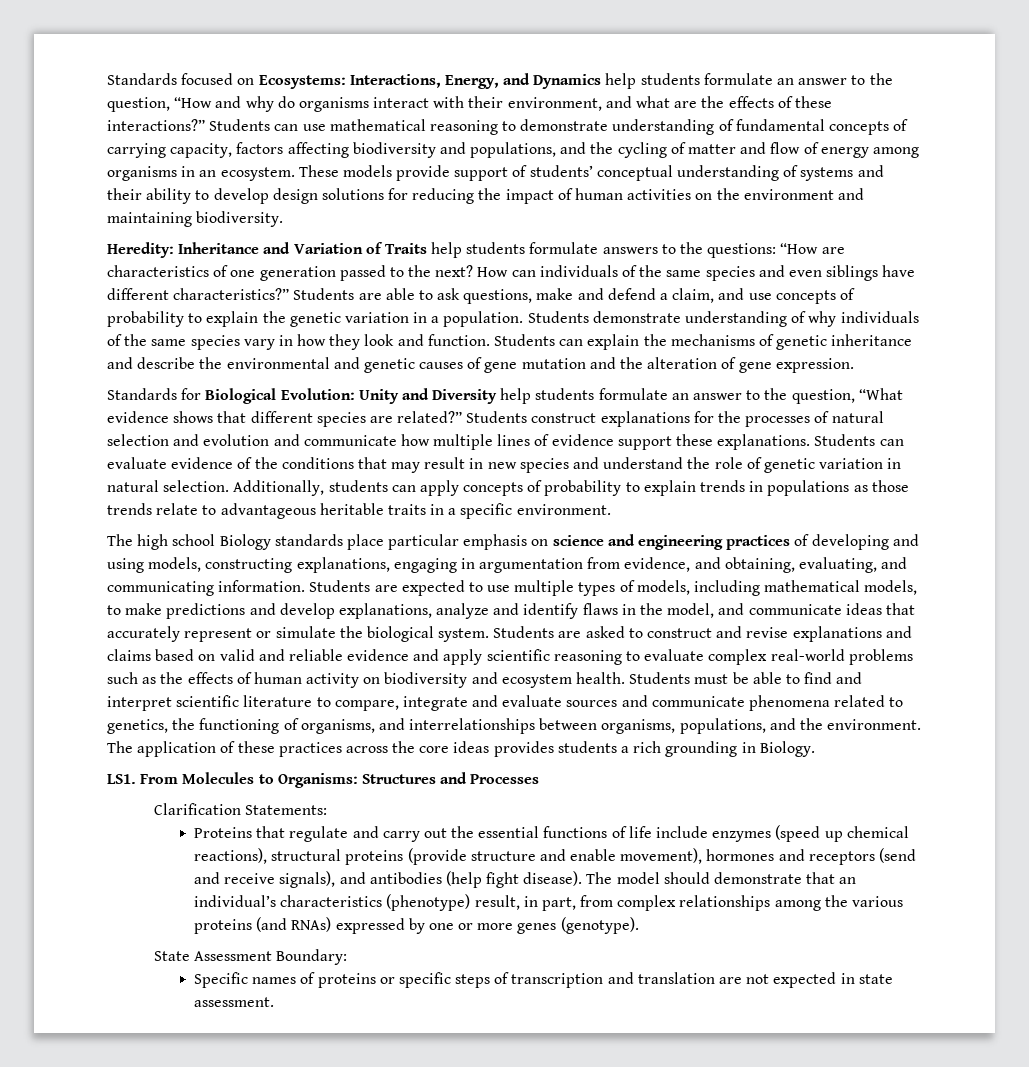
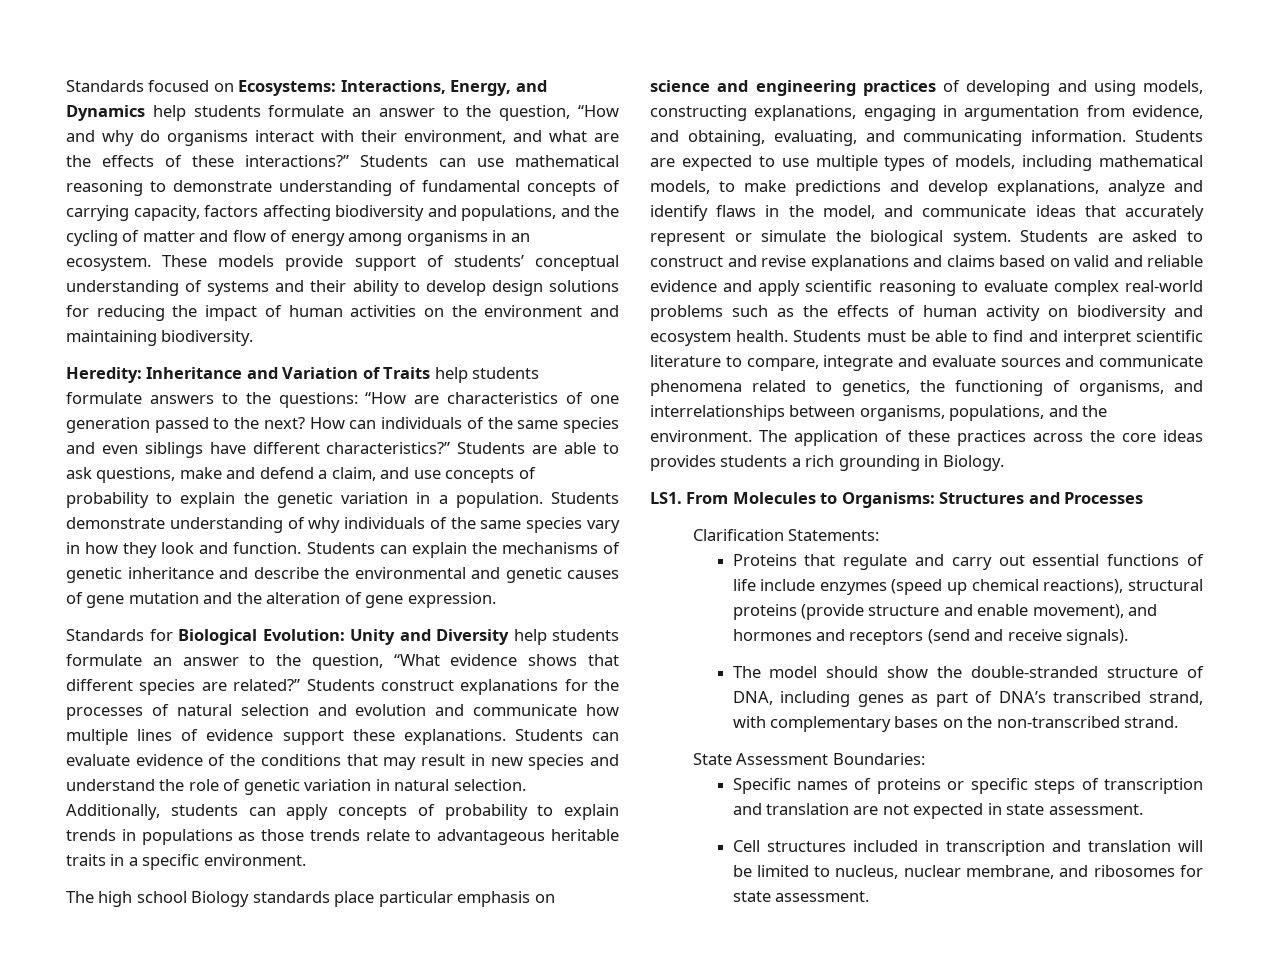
- Proteins that regulate and carry out the essential functions of life include enzymes (speed up chemical reactions), structural proteins (provide structure and enable movement), hormones and receptors (send and receive signals), and antibodies (help fight disease). The model should demonstrate that an individual’s characteristics (phenotype) result, in part, from complex relationships among the various proteins (and RNAs) expressed by one or more genes (genotype).
+ Proteins that regulate and carry out essential functions of life include enzymes (speed up chemical reactions), structural proteins (provide structure and enable movement), and hormones and receptors (send and receive signals).
+ The model should show the double-stranded structure of DNA, including genes as part of DNA’s transcribed strand, with complementary bases on the non-transcribed strand.
- State Assessment Boundary:
+ State Assessment Boundaries:
+ Cell structures included in transcription and translation will be limited to nucleus, nuclear membrane, and ribosomes for state assessment.

